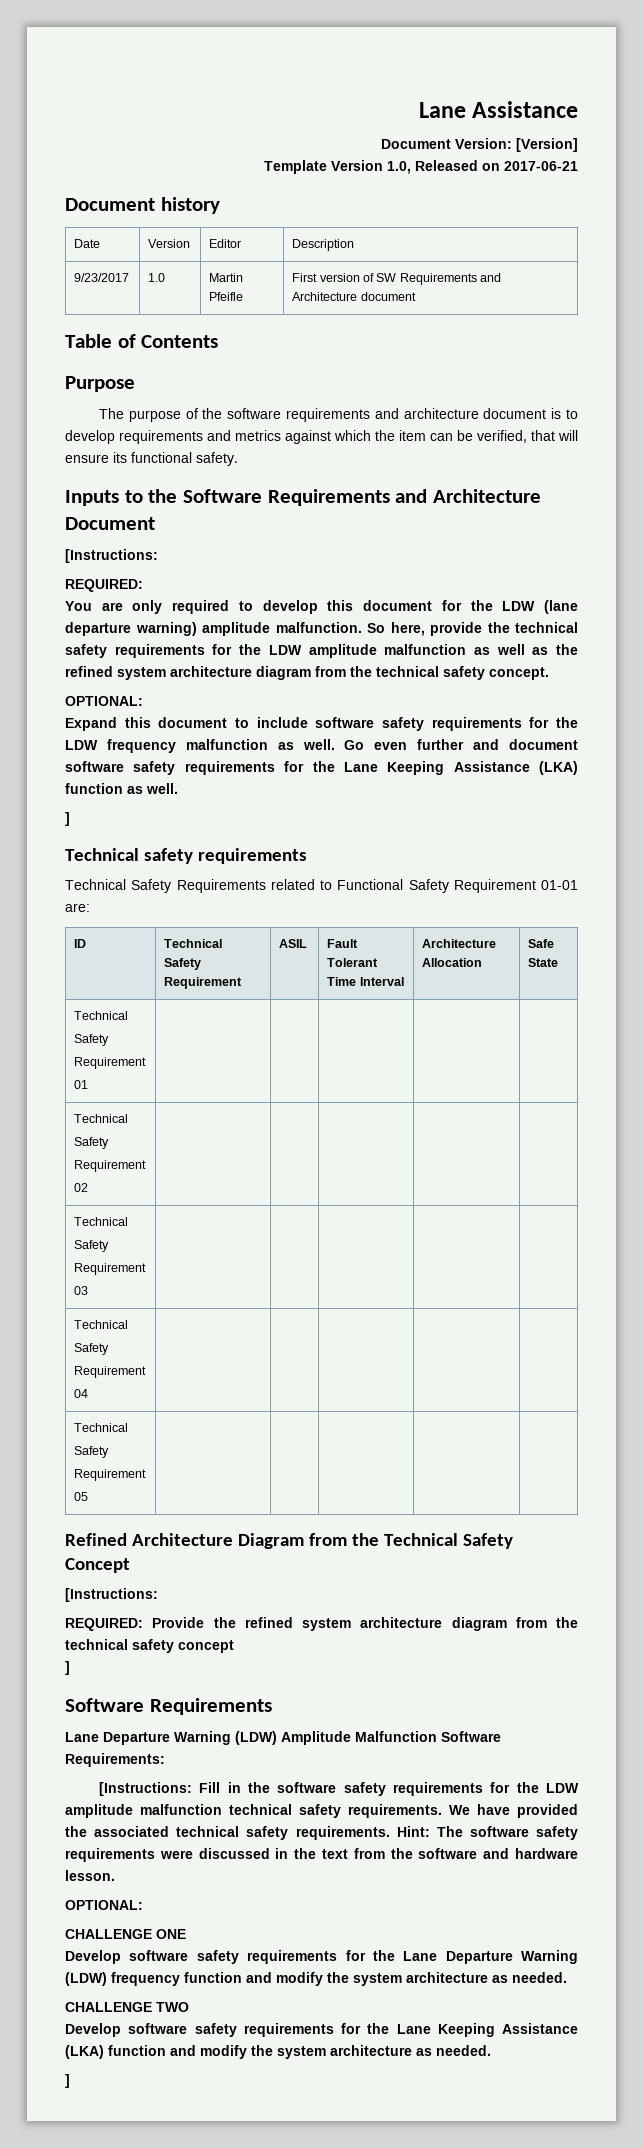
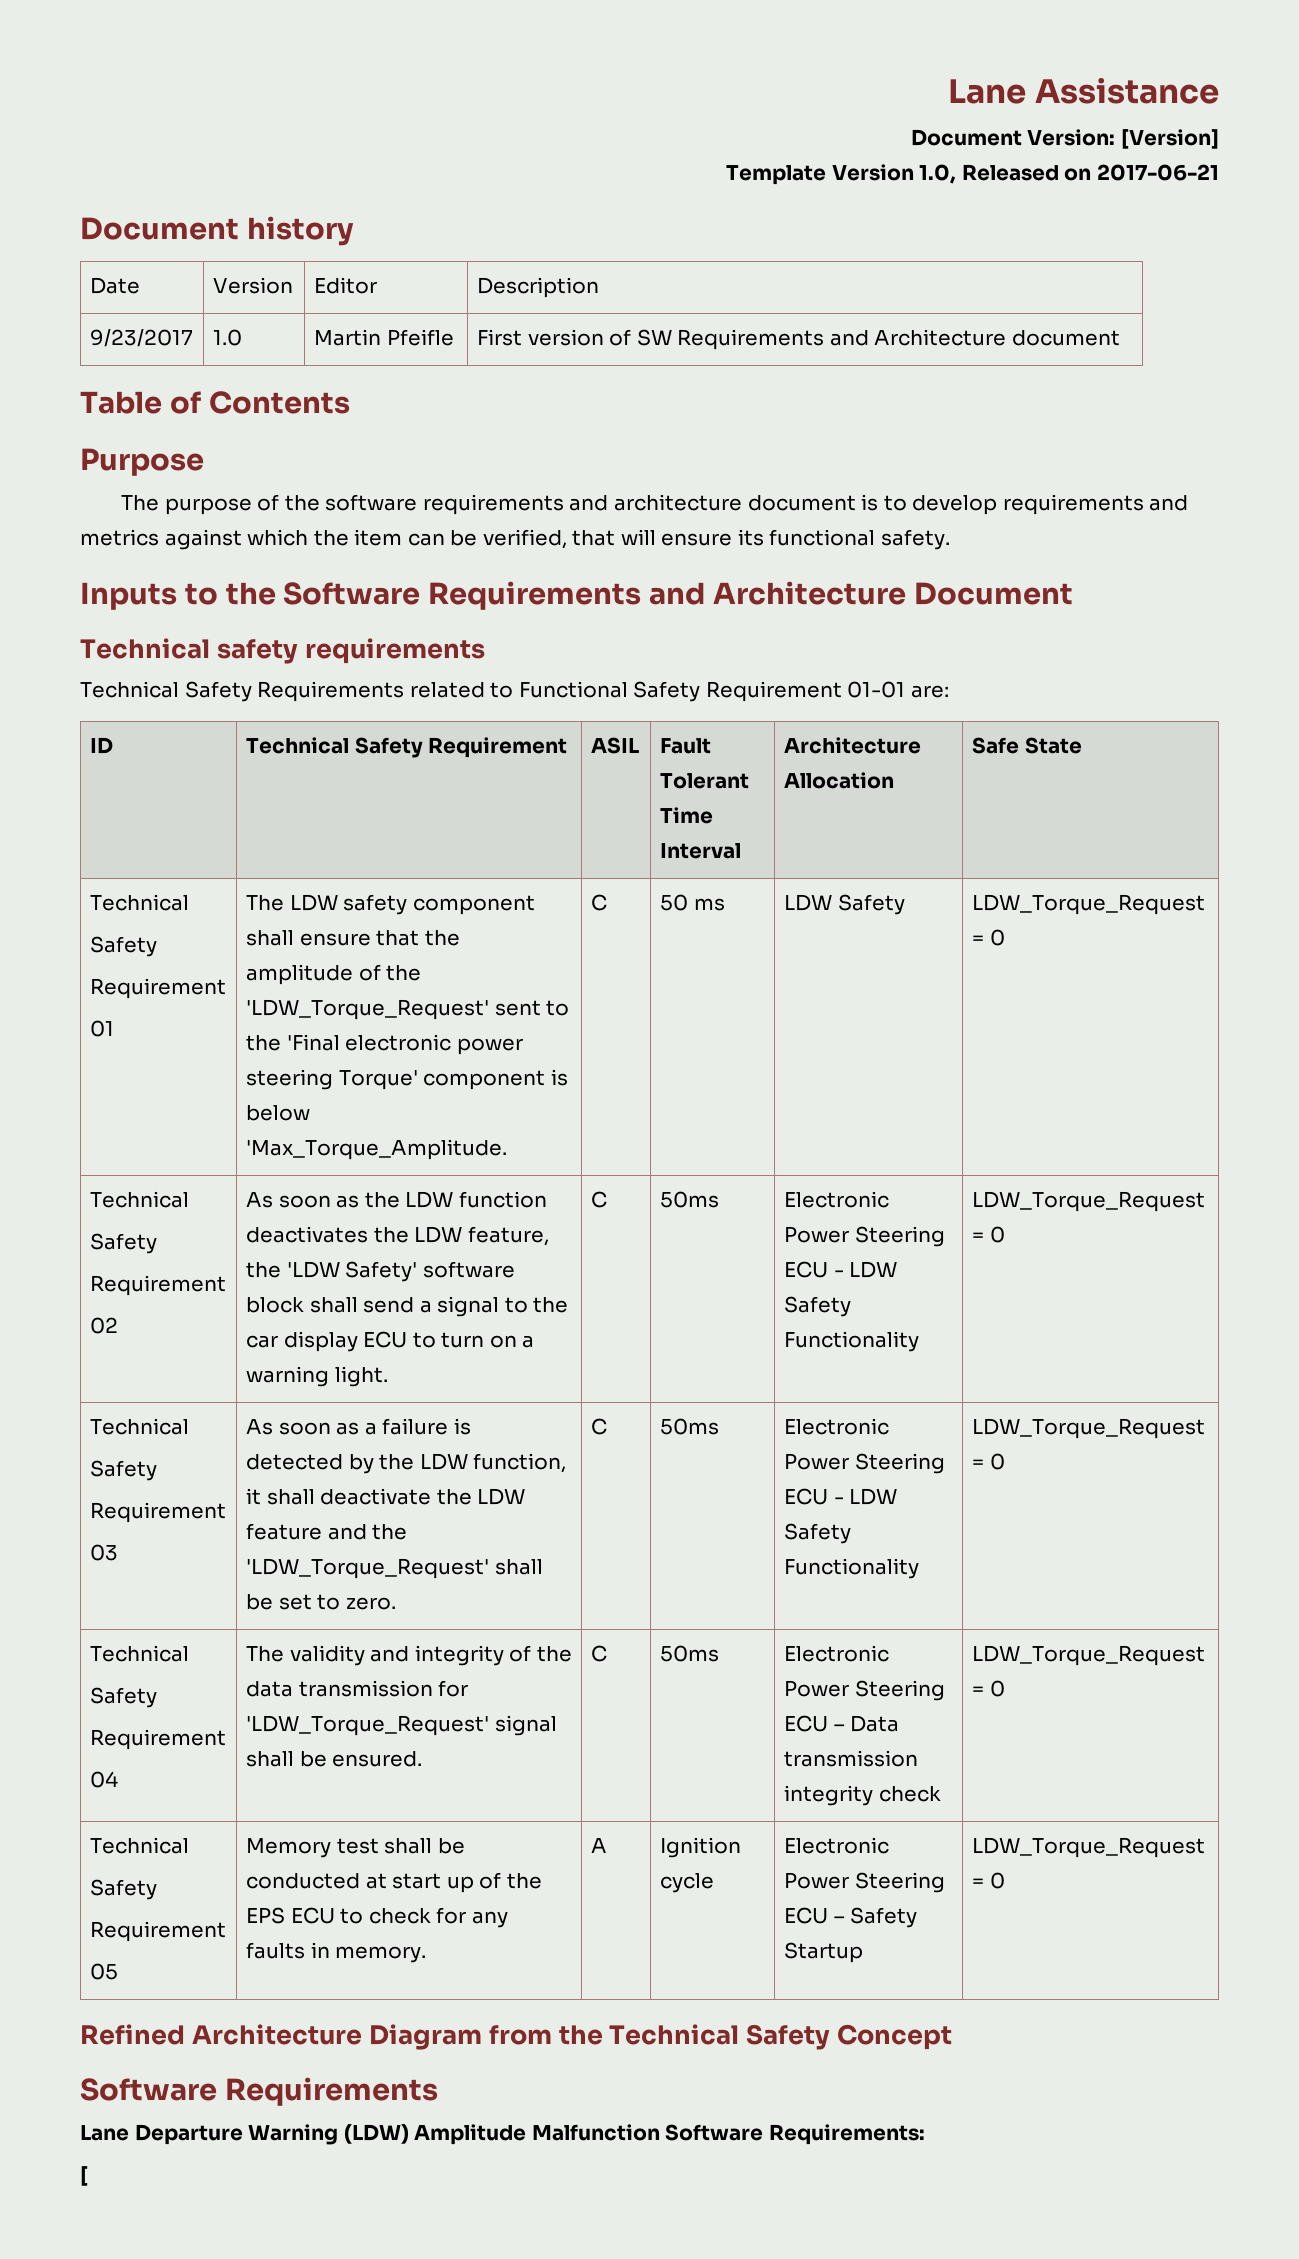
  Inputs to the Software Requirements and Architecture Document
- [Instructions:
- REQUIRED:
- You are only required to develop this document for the LDW (lane departure warning) amplitude malfunction. So here, provide the technical safety requirements for the LDW amplitude malfunction as well as the refined system architecture diagram from the technical safety concept.
- OPTIONAL:
- Expand this document to include software safety requirements for the LDW frequency malfunction as well. Go even further and document software safety requirements for the Lane Keeping Assistance (LKA) function as well.
- ]
  ID | Technical Safety Requirement | ASIL | Fault Tolerant Time Interval | Architecture Allocation | Safe State
  Technical
  Safety
  Requirement
- 01 | | | | |
+ 01 | The LDW safety component shall ensure that the amplitude of the 'LDW_Torque_Request' sent to the 'Final electronic power steering Torque' component is below 'Max_Torque_Amplitude. | C | 50 ms | LDW Safety | LDW_Torque_Request = 0
  Technical
  Safety
  Requirement
- 02 | | | | |
+ 02 | As soon as the LDW function deactivates the LDW feature, the 'LDW Safety' software block shall send a signal to the car display ECU to turn on a warning light. | C | 50ms | Electronic Power Steering ECU - LDW Safety Functionality | LDW_Torque_Request = 0
  Technical
  Safety
  Requirement
- 03 | | | | |
+ 03 | As soon as a failure is detected by the LDW function, it shall deactivate the LDW feature and the 'LDW_Torque_Request' shall be set to zero. | C | 50ms | Electronic Power Steering ECU - LDW Safety Functionality | LDW_Torque_Request = 0
  Technical
  Safety
  Requirement
- 04 | | | | |
+ 04 | The validity and integrity of the data transmission for 'LDW_Torque_Request' signal shall be ensured. | C | 50ms | Electronic Power Steering ECU – Data transmission integrity check | LDW_Torque_Request = 0
  Technical
  Safety
  Requirement
- 05 | | | | |
+ 05 | Memory test shall be conducted at start up of the EPS ECU to check for any faults in memory. | A | Ignition cycle | Electronic Power Steering ECU – Safety Startup | LDW_Torque_Request = 0
  Refined Architecture Diagram from the Technical Safety Concept
- [Instructions:
- REQUIRED: Provide the refined system architecture diagram from the technical safety concept
- ]
- [Instructions: Fill in the software safety requirements for the LDW amplitude malfunction technical safety requirements. We have provided the associated technical safety requirements. Hint: The software safety requirements were discussed in the text from the software and hardware lesson.
- OPTIONAL:
- CHALLENGE ONE
- Develop software safety requirements for the Lane Departure Warning (LDW) frequency function and modify the system architecture as needed.
- CHALLENGE TWO
- Develop software safety requirements for the Lane Keeping Assistance (LKA) function and modify the system architecture as needed.
- ]
+ [

